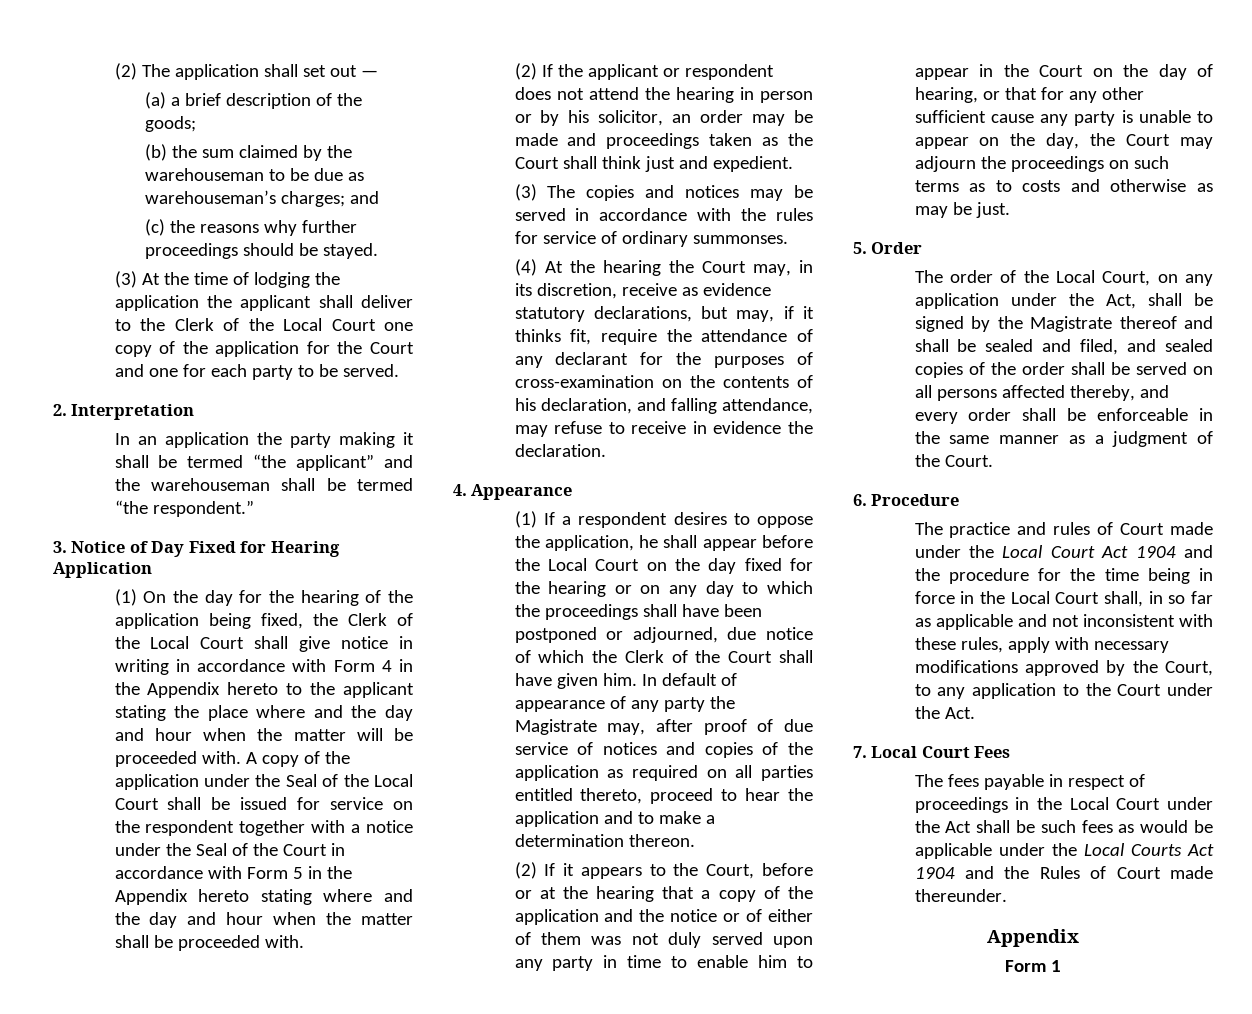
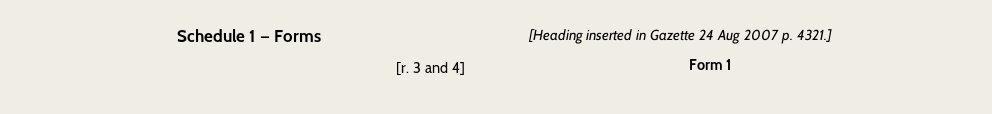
- (2) The application shall set out —
- (a) a brief description of the goods;
- (b) the sum claimed by the warehouseman to be due as warehouseman’s charges; and
- (c) the reasons why further proceedings should be stayed.
- (3) At the time of lodging the application the applicant shall deliver to the Clerk of the Local Court one copy of the application for the Court and one for each party to be served.
- 2. Interpretation
- In an application the party making it shall be termed “the applicant” and the warehouseman shall be termed “the respondent.”
- 3. Notice of Day Fixed for Hearing Application
- (1) On the day for the hearing of the application being fixed, the Clerk of the Local Court shall give notice in writing in accordance with Form 4 in the Appendix hereto to the applicant stating the place where and the day and hour when the matter will be proceeded with. A copy of the application under the Seal of the Local Court shall be issued for service on the respondent together with a notice under the Seal of the Court in accordance with Form 5 in the Appendix hereto stating where and the day and hour when the matter shall be proceeded with.
- (2) If the applicant or respondent does not attend the hearing in person or by his solicitor, an order may be made and proceedings taken as the Court shall think just and expedient.
- (3) The copies and notices may be served in accordance with the rules for service of ordinary summonses.
- (4) At the hearing the Court may, in its discretion, receive as evidence statutory declarations, but may, if it thinks fit, require the attendance of any declarant for the purposes of cross-examination on the contents of his declaration, and falling attendance, may refuse to receive in evidence the declaration.
- 4. Appearance
- (1) If a respondent desires to oppose the application, he shall appear before the Local Court on the day fixed for the hearing or on any day to which the proceedings shall have been postponed or adjourned, due notice of which the Clerk of the Court shall have given him. In default of appearance of any party the Magistrate may, after proof of due service of notices and copies of the application as required on all parties entitled thereto, proceed to hear the application and to make a determination thereon.
- (2) If it appears to the Court, before or at the hearing that a copy of the application and the notice or of either of them was not duly served upon any party in time to enable him to appear in the Court on the day of hearing, or that for any other sufficient cause any party is unable to appear on the day, the Court may adjourn the proceedings on such terms as to costs and otherwise as may be just.
- 5. Order
- The order of the Local Court, on any application under the Act, shall be signed by the Magistrate thereof and shall be sealed and filed, and sealed copies of the order shall be served on all persons affected thereby, and every order shall be enforceable in the same manner as a judgment of the Court.
- 6. Procedure
- The practice and rules of Court made under the Local Court Act 1904 and the procedure for the time being in force in the Local Court shall, in so far as applicable and not inconsistent with these rules, apply with necessary modifications approved by the Court, to any application to the Court under the Act.
- 7. Local Court Fees
- The fees payable in respect of proceedings in the Local Court under the Act shall be such fees as would be applicable under the Local Courts Act 1904 and the Rules of Court made thereunder.
- Appendix
+ Schedule 1 — Forms
+ [r. 3 and 4]
+ [Heading inserted in Gazette 24 Aug 2007 p. 4321.]

